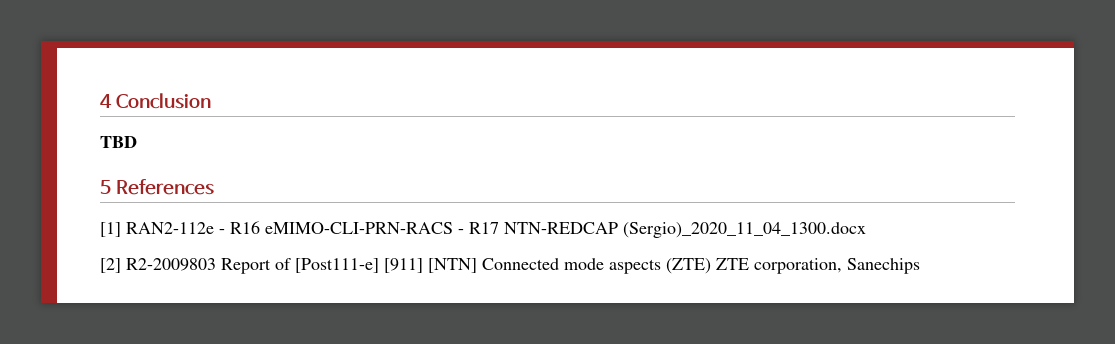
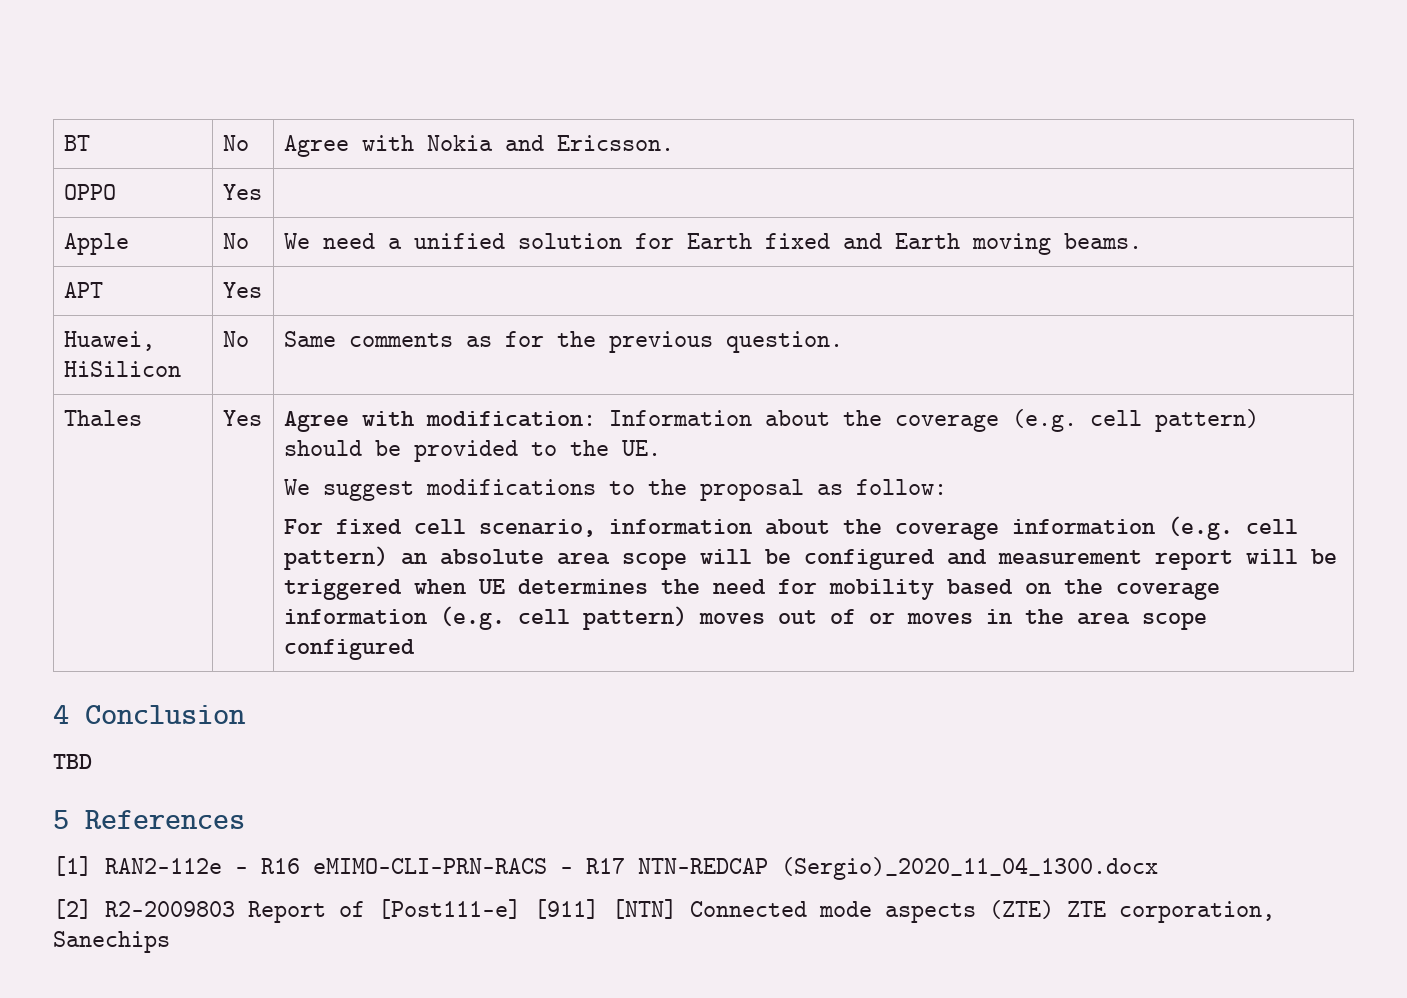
+ BT | No | Agree with Nokia and Ericsson.
+ OPPO | Yes |
+ Apple | No | We need a unified solution for Earth fixed and Earth moving beams.
+ APT | Yes |
+ Huawei, HiSilicon | No | Same comments as for the previous question.
+ Thales | Yes | Agree with modification: Information about the coverage (e.g. cell pattern) should be provided to the UE.
+ We suggest modifications to the proposal as follow:
+ For fixed cell scenario, information about the coverage information (e.g. cell pattern) an absolute area scope will be configured and measurement report will be triggered when UE determines the need for mobility based on the coverage information (e.g. cell pattern) moves out of or moves in the area scope configured

